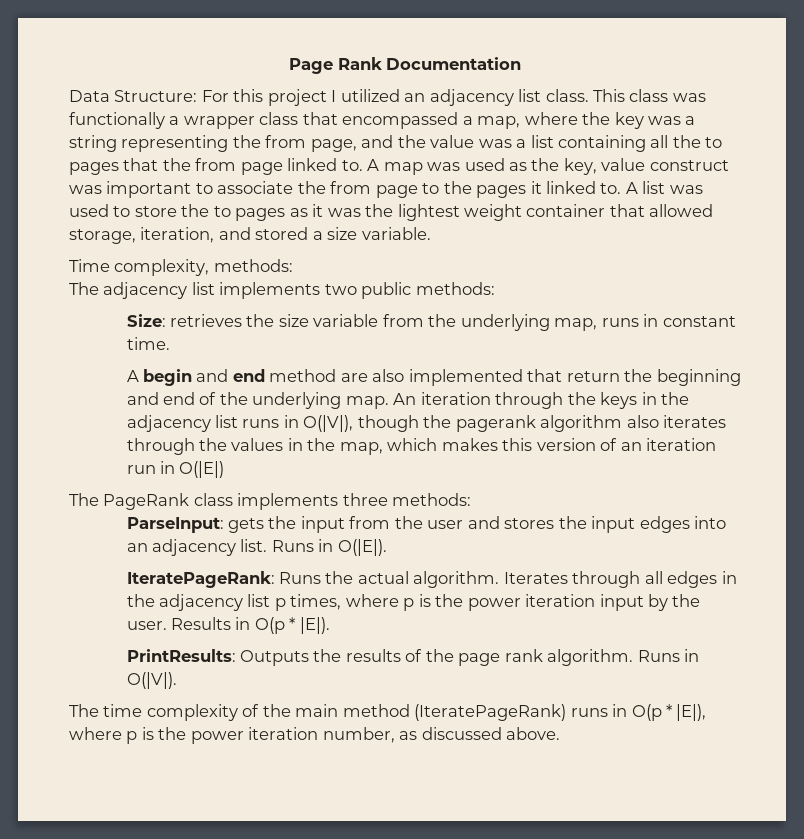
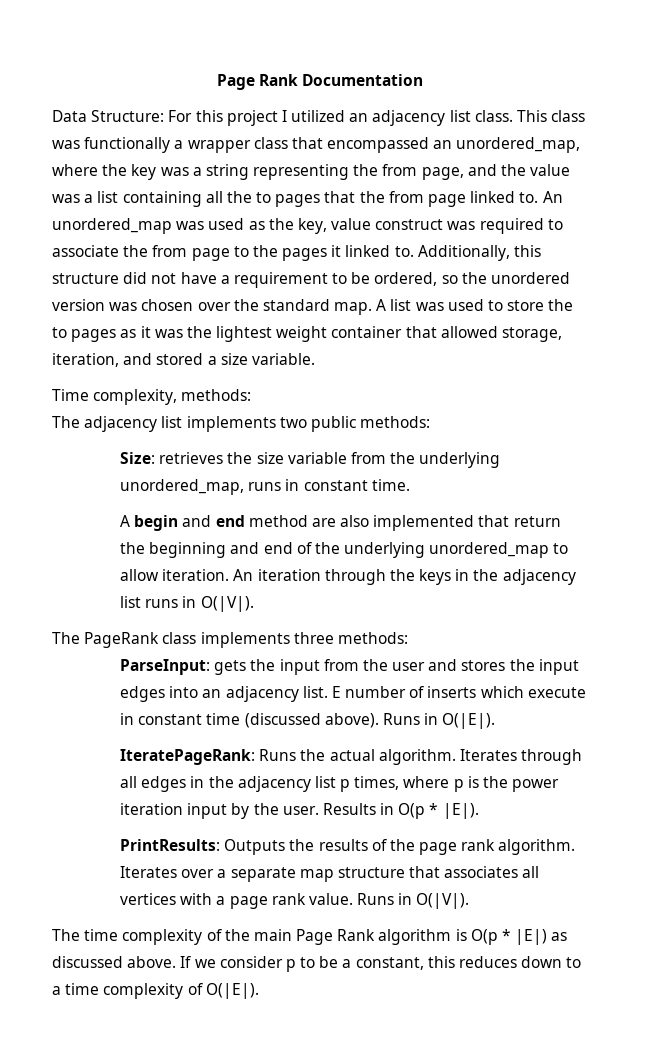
- This class was functionally a wrapper class that encompassed a map, where the key was a string representing the from page, and the value was a list containing all the to pages that the from page linked to.
+ This class was functionally a wrapper class that encompassed an unordered_map, where the key was a string representing the from page, and the value was a list containing all the to pages that the from page linked to.
- A map was used as the key, value construct was important to associate the from page to the pages it linked to.
+ An unordered_map was used as the key, value construct was required to associate the from page to the pages it linked to.
+ Additionally, this structure did not have a requirement to be ordered, so the unordered version was chosen over the standard map.
- Size: retrieves the size variable from the underlying map, runs in constant time.
+ Size: retrieves the size variable from the underlying unordered_map, runs in constant time.
- A begin and end method are also implemented that return the beginning and end of the underlying map.
+ A begin and end method are also implemented that return the beginning and end of the underlying unordered_map to allow iteration.
- An iteration through the keys in the adjacency list runs in O(|V|), though the pagerank algorithm also iterates through the values in the map, which makes this version of an iteration run in O(|E|)
+ An iteration through the keys in the adjacency list runs in O(|V|).
+ E number of inserts which execute in constant time (discussed above).
+ Iterates over a separate map structure that associates all vertices with a page rank value.
- The time complexity of the main method (IteratePageRank) runs in O(p * |E|), where p is the power iteration number, as discussed above.
+ The time complexity of the main Page Rank algorithm is O(p * |E|) as discussed above. If we consider p to be a constant, this reduces down to a time complexity of O(|E|).

